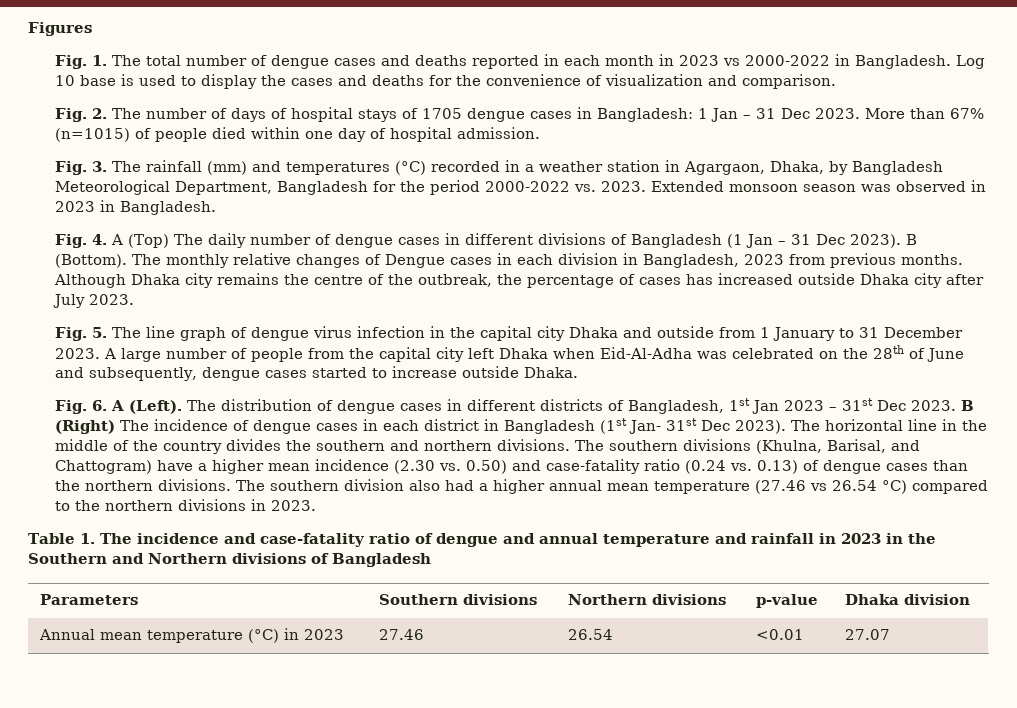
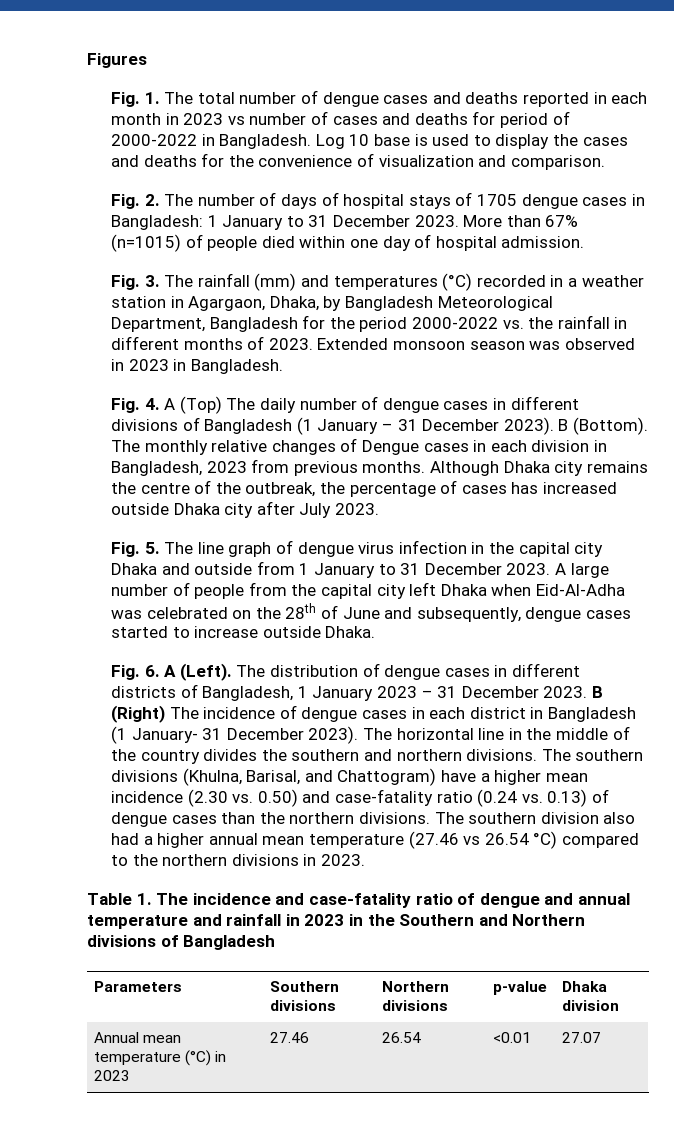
- Fig. 1. The total number of dengue cases and deaths reported in each month in 2023 vs 2000-2022 in Bangladesh.
+ Fig. 1. The total number of dengue cases and deaths reported in each month in 2023 vs number of cases and deaths for period of 2000-2022 in Bangladesh.
- Fig. 2. The number of days of hospital stays of 1705 dengue cases in Bangladesh: 1 Jan – 31 Dec 2023.
+ Fig. 2. The number of days of hospital stays of 1705 dengue cases in Bangladesh: 1 January to 31 December 2023.
- Fig. 3. The rainfall (mm) and temperatures (°C) recorded in a weather station in Agargaon, Dhaka, by Bangladesh Meteorological Department, Bangladesh for the period 2000-2022 vs. 2023.
+ Fig. 3. The rainfall (mm) and temperatures (°C) recorded in a weather station in Agargaon, Dhaka, by Bangladesh Meteorological Department, Bangladesh for the period 2000-2022 vs. the rainfall in different months of 2023.
- Fig. 4. A (Top) The daily number of dengue cases in different divisions of Bangladesh (1 Jan – 31 Dec 2023).
+ Fig. 4. A (Top) The daily number of dengue cases in different divisions of Bangladesh (1 January – 31 December 2023).
- The distribution of dengue cases in different districts of Bangladesh, 1st Jan 2023 – 31st Dec 2023.
+ The distribution of dengue cases in different districts of Bangladesh, 1 January 2023 – 31 December 2023.
- B (Right) The incidence of dengue cases in each district in Bangladesh (1st Jan- 31st Dec 2023).
+ B (Right) The incidence of dengue cases in each district in Bangladesh (1 January- 31 December 2023).

